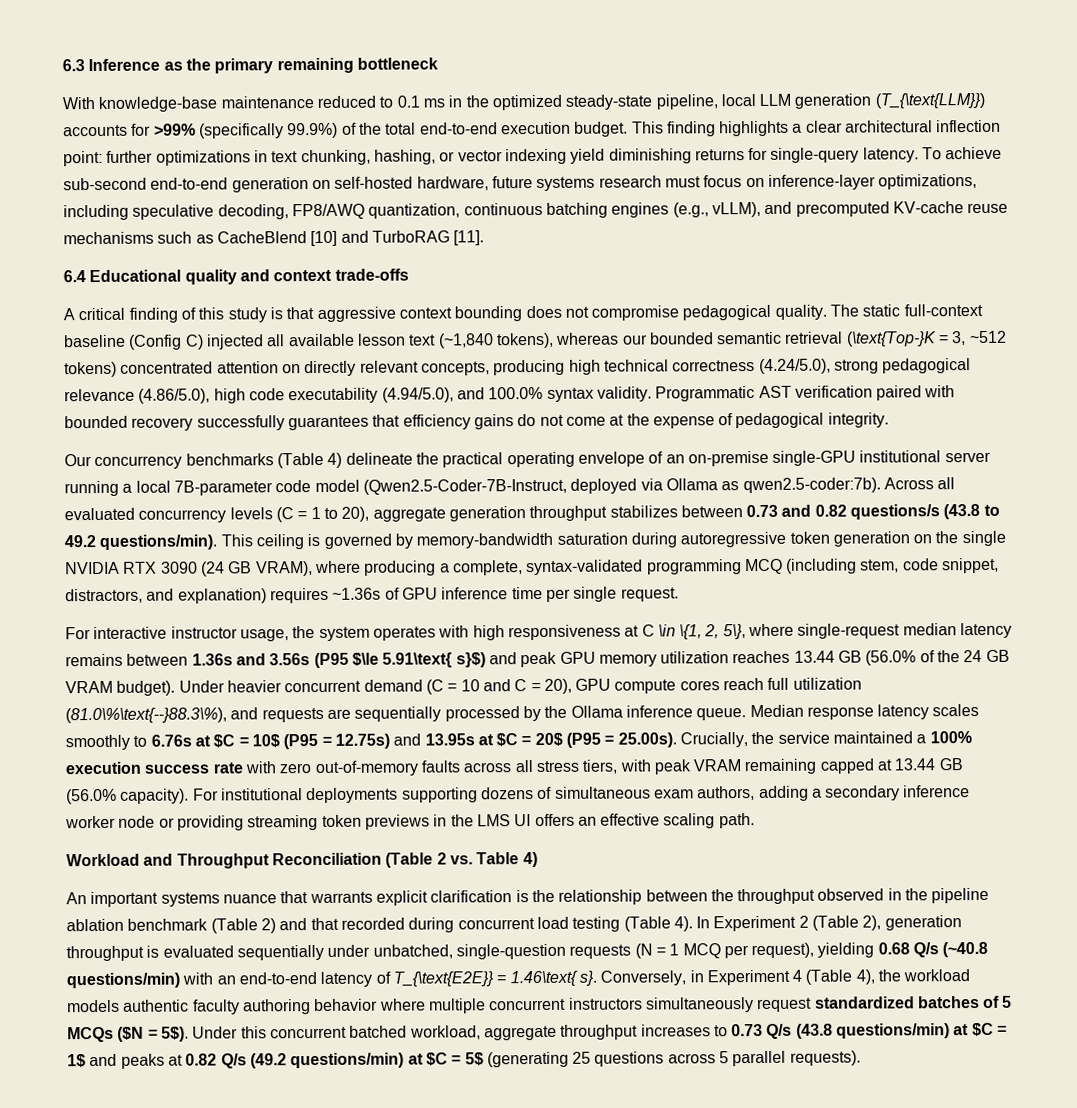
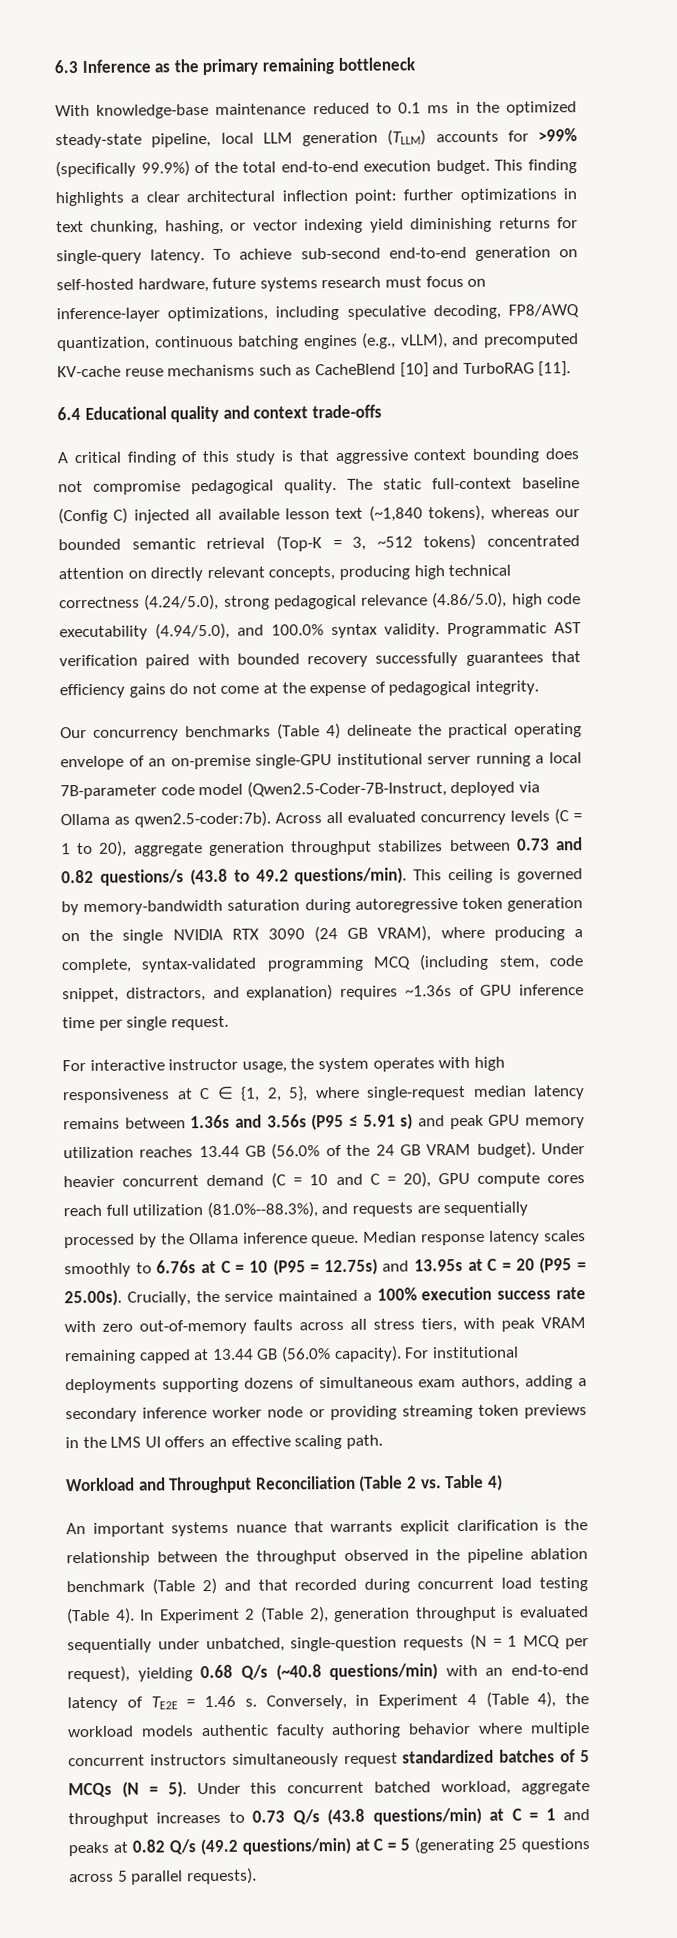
- With knowledge-base maintenance reduced to 0.1 ms in the optimized steady-state pipeline, local LLM generation (T_{\text{LLM}}) accounts for >99% (specifically 99.9%) of the total end-to-end execution budget.
+ With knowledge-base maintenance reduced to 0.1 ms in the optimized steady-state pipeline, local LLM generation (TLLM) accounts for >99% (specifically 99.9%) of the total end-to-end execution budget.
- The static full-context baseline (Config C) injected all available lesson text (~1,840 tokens), whereas our bounded semantic retrieval (\text{Top-}K = 3, ~512 tokens) concentrated attention on directly relevant concepts, producing high technical correctness (4.24/5.0), strong pedagogical relevance (4.86/5.0), high code executability (4.94/5.0), and 100.0% syntax validity.
+ The static full-context baseline (Config C) injected all available lesson text (~1,840 tokens), whereas our bounded semantic retrieval (Top-K = 3, ~512 tokens) concentrated attention on directly relevant concepts, producing high technical correctness (4.24/5.0), strong pedagogical relevance (4.86/5.0), high code executability (4.94/5.0), and 100.0% syntax validity.
- For interactive instructor usage, the system operates with high responsiveness at C \in \{1, 2, 5\}, where single-request median latency remains between 1.36s and 3.56s (P95 $\le 5.91\text{ s}$) and peak GPU memory utilization reaches 13.44 GB (56.0% of the 24 GB VRAM budget).
+ For interactive instructor usage, the system operates with high responsiveness at C ∈ {1, 2, 5}, where single-request median latency remains between 1.36s and 3.56s (P95 ≤ 5.91 s) and peak GPU memory utilization reaches 13.44 GB (56.0% of the 24 GB VRAM budget).
- Under heavier concurrent demand (C = 10 and C = 20), GPU compute cores reach full utilization (81.0\%\text{--}88.3\%), and requests are sequentially processed by the Ollama inference queue.
+ Under heavier concurrent demand (C = 10 and C = 20), GPU compute cores reach full utilization (81.0%--88.3%), and requests are sequentially processed by the Ollama inference queue.
- Median response latency scales smoothly to 6.76s at $C = 10$ (P95 = 12.75s) and 13.95s at $C = 20$ (P95 = 25.00s). Crucially, the service maintained a 100% execution success rate with zero out-of-memory faults across all stress tiers, with peak VRAM remaining capped at 13.44 GB (56.0% capacity).
+ Median response latency scales smoothly to 6.76s at C = 10 (P95 = 12.75s) and 13.95s at C = 20 (P95 = 25.00s). Crucially, the service maintained a 100% execution success rate with zero out-of-memory faults across all stress tiers, with peak VRAM remaining capped at 13.44 GB (56.0% capacity).
- In Experiment 2 (Table 2), generation throughput is evaluated sequentially under unbatched, single-question requests (N = 1 MCQ per request), yielding 0.68 Q/s (~40.8 questions/min) with an end-to-end latency of T_{\text{E2E}} = 1.46\text{ s}.
+ In Experiment 2 (Table 2), generation throughput is evaluated sequentially under unbatched, single-question requests (N = 1 MCQ per request), yielding 0.68 Q/s (~40.8 questions/min) with an end-to-end latency of TE2E = 1.46 s.
- Conversely, in Experiment 4 (Table 4), the workload models authentic faculty authoring behavior where multiple concurrent instructors simultaneously request standardized batches of 5 MCQs ($N = 5$).
+ Conversely, in Experiment 4 (Table 4), the workload models authentic faculty authoring behavior where multiple concurrent instructors simultaneously request standardized batches of 5 MCQs (N = 5).
- Under this concurrent batched workload, aggregate throughput increases to 0.73 Q/s (43.8 questions/min) at $C = 1$ and peaks at 0.82 Q/s (49.2 questions/min) at $C = 5$ (generating 25 questions across 5 parallel requests).
+ Under this concurrent batched workload, aggregate throughput increases to 0.73 Q/s (43.8 questions/min) at C = 1 and peaks at 0.82 Q/s (49.2 questions/min) at C = 5 (generating 25 questions across 5 parallel requests).

